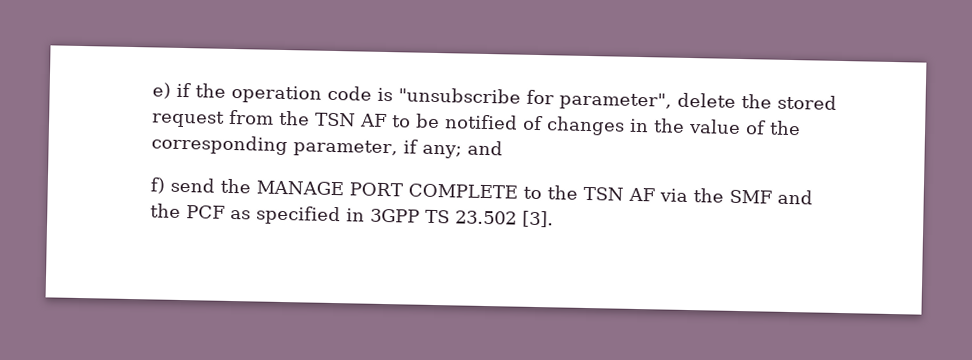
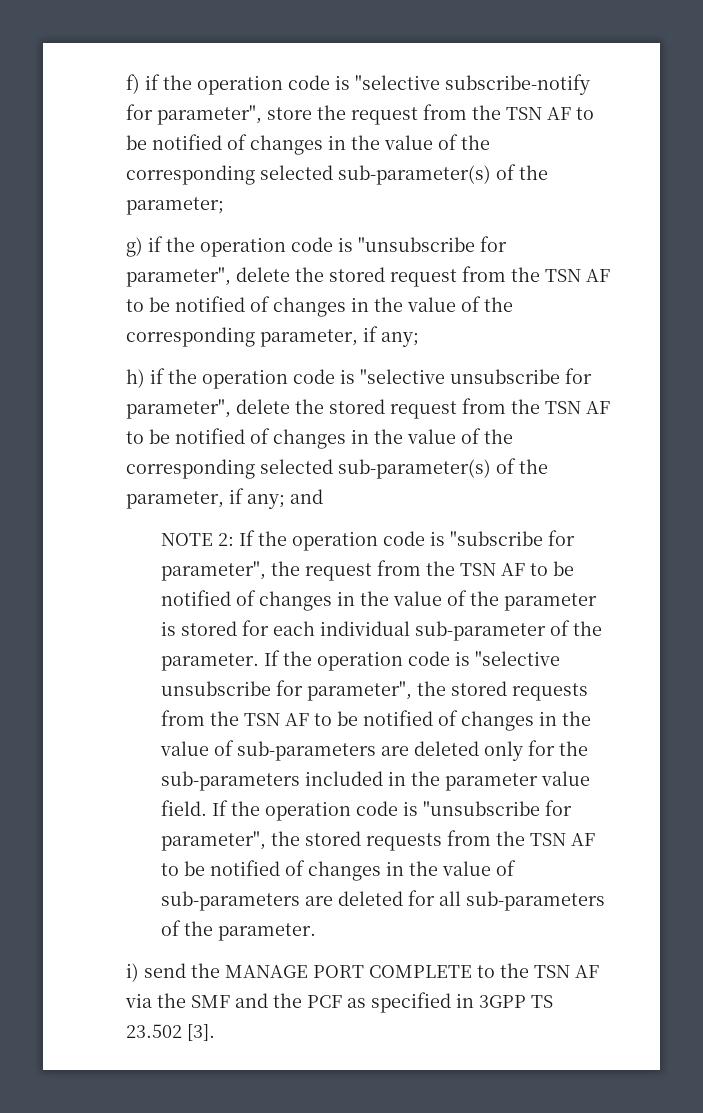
- e) if the operation code is "unsubscribe for parameter", delete the stored request from the TSN AF to be notified of changes in the value of the corresponding parameter, if any; and
- f) send the MANAGE PORT COMPLETE to the TSN AF via the SMF and the PCF as specified in 3GPP TS 23.502 [3].
+ f) if the operation code is "selective subscribe-notify for parameter", store the request from the TSN AF to be notified of changes in the value of the corresponding selected sub-parameter(s) of the parameter;
+ g) if the operation code is "unsubscribe for parameter", delete the stored request from the TSN AF to be notified of changes in the value of the corresponding parameter, if any;
+ h) if the operation code is "selective unsubscribe for parameter", delete the stored request from the TSN AF to be notified of changes in the value of the corresponding selected sub-parameter(s) of the parameter, if any; and
+ NOTE 2: If the operation code is "subscribe for parameter", the request from the TSN AF to be notified of changes in the value of the parameter is stored for each individual sub-parameter of the parameter. If the operation code is "selective unsubscribe for parameter", the stored requests from the TSN AF to be notified of changes in the value of sub-parameters are deleted only for the sub-parameters included in the parameter value field. If the operation code is "unsubscribe for parameter", the stored requests from the TSN AF to be notified of changes in the value of sub-parameters are deleted for all sub-parameters of the parameter.
+ i) send the MANAGE PORT COMPLETE to the TSN AF via the SMF and the PCF as specified in 3GPP TS 23.502 [3].

